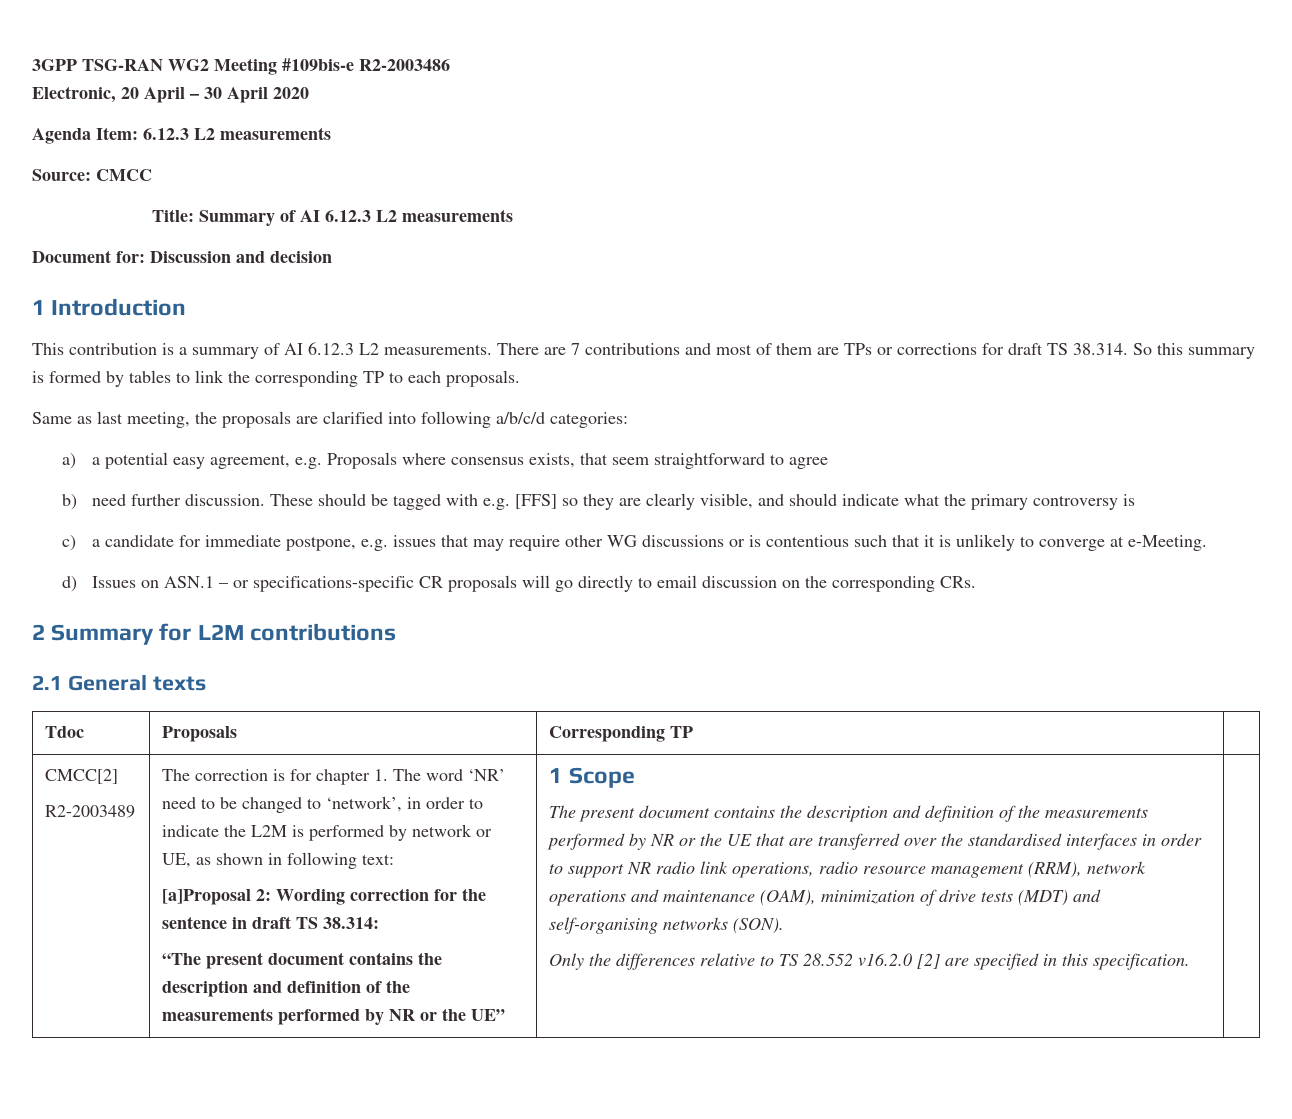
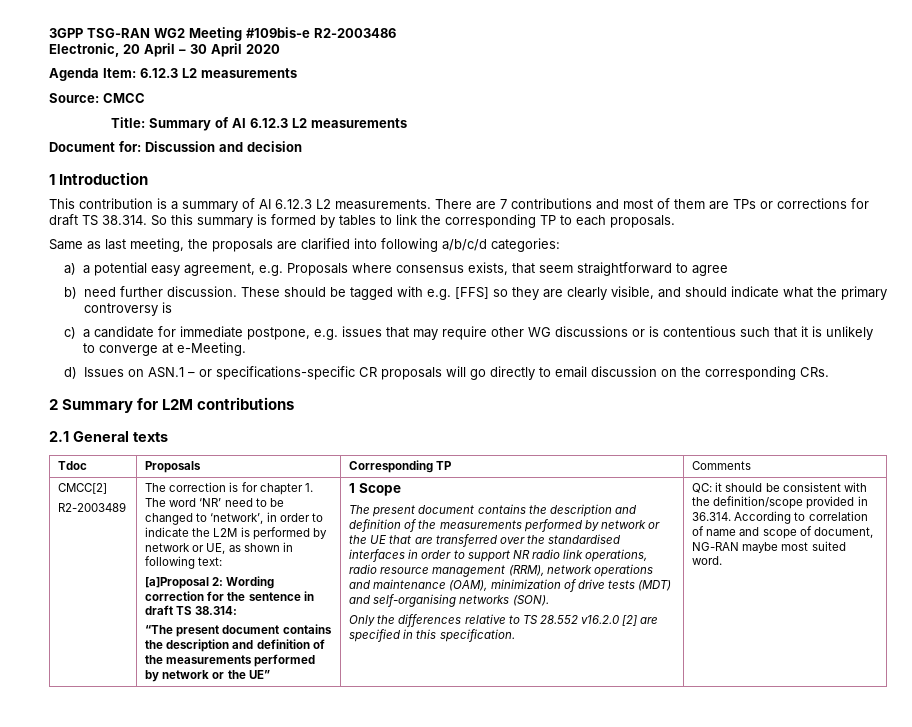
- Tdoc | Proposals | Corresponding TP |
+ Tdoc | Proposals | Corresponding TP | Comments
- “The present document contains the description and definition of the measurements performed by NR or the UE”
+ “The present document contains the description and definition of the measurements performed by network or the UE”
- The present document contains the description and definition of the measurements performed by NR or the UE that are transferred over the standardised interfaces in order to support NR radio link operations, radio resource management (RRM), network operations and maintenance (OAM), minimization of drive tests (MDT) and self-organising networks (SON).
+ The present document contains the description and definition of the measurements performed by network or the UE that are transferred over the standardised interfaces in order to support NR radio link operations, radio resource management (RRM), network operations and maintenance (OAM), minimization of drive tests (MDT) and self-organising networks (SON).
+ QC: it should be consistent with the definition/scope provided in 36.314. According to correlation of name and scope of document, NG-RAN maybe most suited word.

